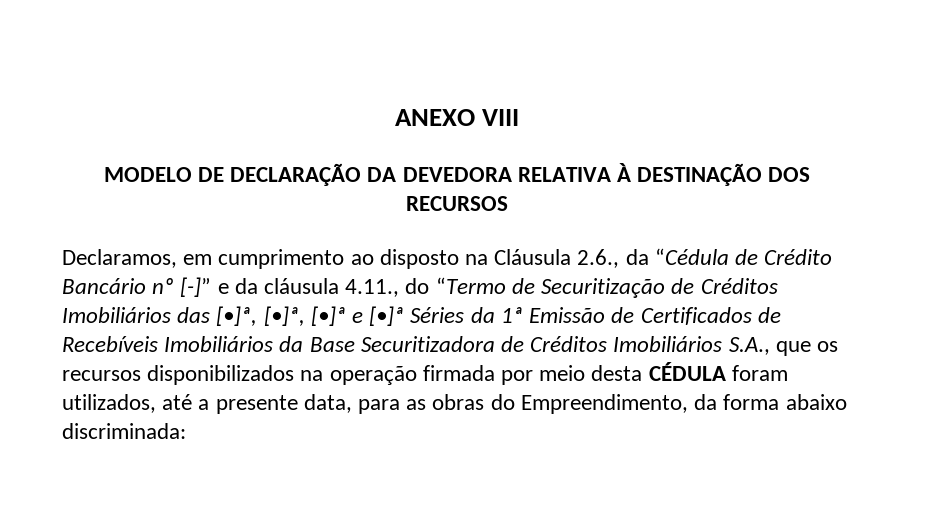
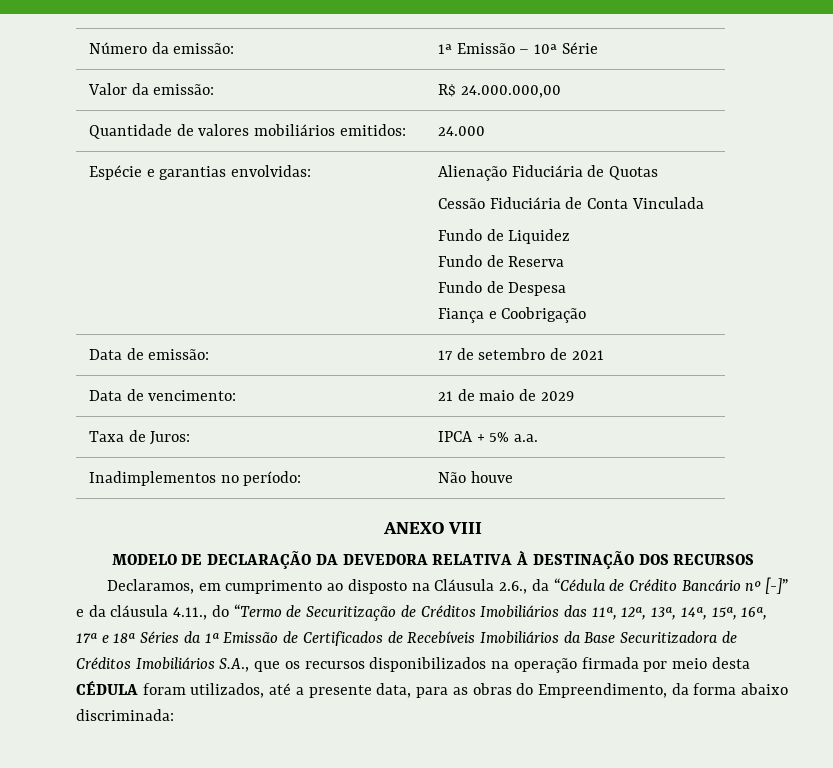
+ Número da emissão: | 1ª Emissão – 10ª Série
+ Valor da emissão: | R$ 24.000.000,00
+ Quantidade de valores mobiliários emitidos: | 24.000
+ Espécie e garantias envolvidas: | Alienação Fiduciária de Quotas
+ Cessão Fiduciária de Conta Vinculada
+ Fundo de Liquidez
+ Fundo de Reserva
+ Fundo de Despesa
+ Fiança e Coobrigação
+ Data de emissão: | 17 de setembro de 2021
+ Data de vencimento: | 21 de maio de 2029
+ Taxa de Juros: | IPCA + 5% a.a.
+ Inadimplementos no período: | Não houve
- Declaramos, em cumprimento ao disposto na Cláusula 2.6., da “Cédula de Crédito Bancário nº [-]” e da cláusula 4.11., do “Termo de Securitização de Créditos Imobiliários das [•]ª, [•]ª, [•]ª e [•]ª Séries da 1ª Emissão de Certificados de Recebíveis Imobiliários da Base Securitizadora de Créditos Imobiliários S.A., que os recursos disponibilizados na operação firmada por meio desta CÉDULA foram utilizados, até a presente data, para as obras do Empreendimento, da forma abaixo discriminada:
+ Declaramos, em cumprimento ao disposto na Cláusula 2.6., da “Cédula de Crédito Bancário nº [-]” e da cláusula 4.11., do “Termo de Securitização de Créditos Imobiliários das 11ª, 12ª, 13ª, 14ª, 15ª, 16ª, 17ª e 18ª Séries da 1ª Emissão de Certificados de Recebíveis Imobiliários da Base Securitizadora de Créditos Imobiliários S.A., que os recursos disponibilizados na operação firmada por meio desta CÉDULA foram utilizados, até a presente data, para as obras do Empreendimento, da forma abaixo discriminada:

